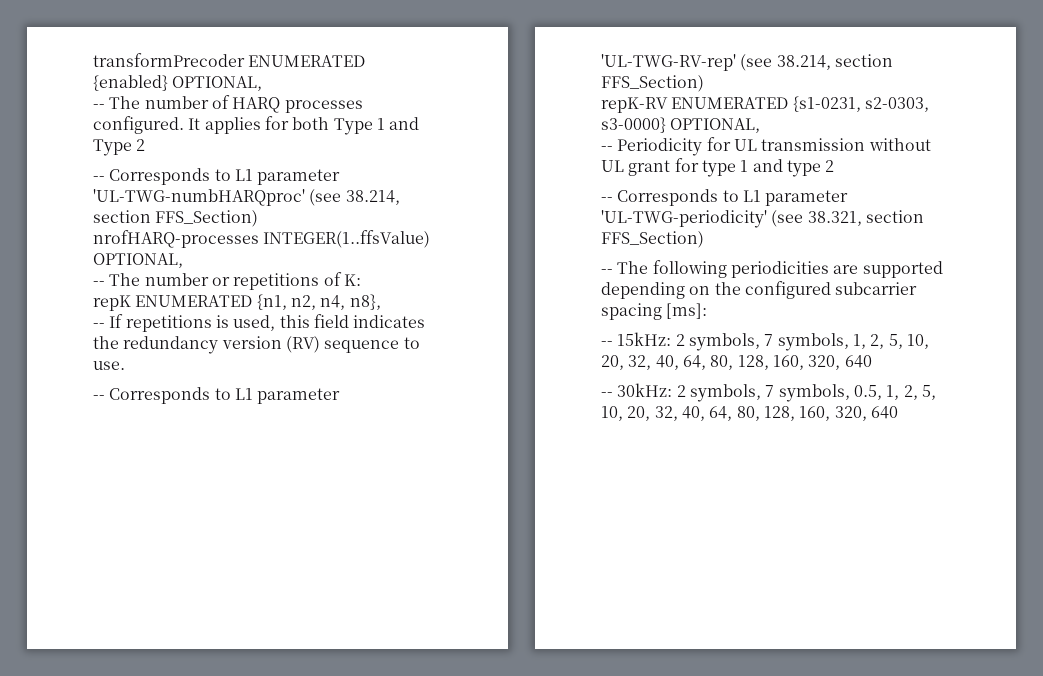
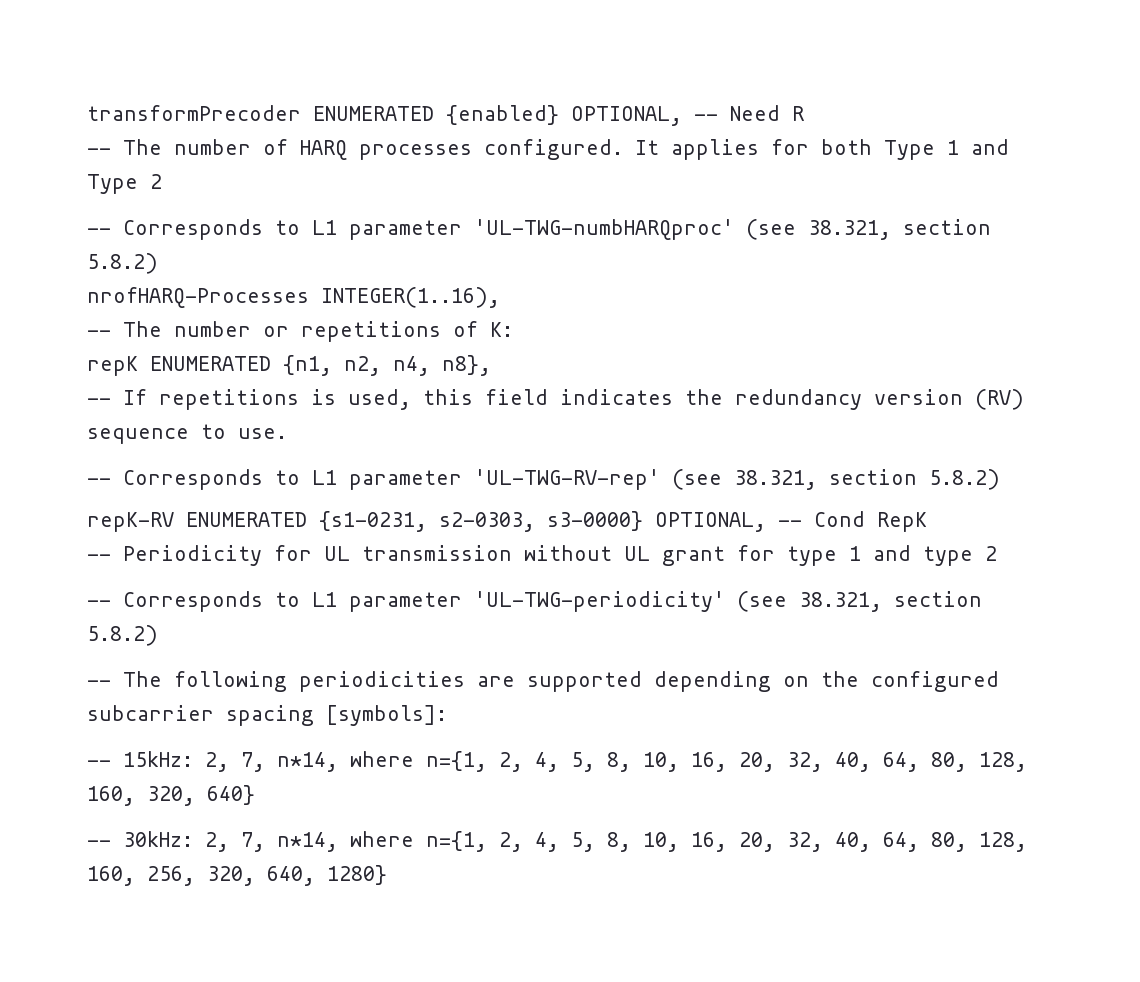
- transformPrecoder ENUMERATED {enabled} OPTIONAL,
+ transformPrecoder ENUMERATED {enabled} OPTIONAL, -- Need R
- -- Corresponds to L1 parameter 'UL-TWG-numbHARQproc' (see 38.214, section FFS_Section)
- nrofHARQ-processes INTEGER(1..ffsValue) OPTIONAL,
+ -- Corresponds to L1 parameter 'UL-TWG-numbHARQproc' (see 38.321, section 5.8.2)
+ nrofHARQ-Processes INTEGER(1..16),
- -- Corresponds to L1 parameter 'UL-TWG-RV-rep' (see 38.214, section FFS_Section)
+ -- Corresponds to L1 parameter 'UL-TWG-RV-rep' (see 38.321, section 5.8.2)
- repK-RV ENUMERATED {s1-0231, s2-0303, s3-0000} OPTIONAL,
+ repK-RV ENUMERATED {s1-0231, s2-0303, s3-0000} OPTIONAL, -- Cond RepK
- -- Corresponds to L1 parameter 'UL-TWG-periodicity' (see 38.321, section FFS_Section)
+ -- Corresponds to L1 parameter 'UL-TWG-periodicity' (see 38.321, section 5.8.2)
- -- The following periodicities are supported depending on the configured subcarrier spacing [ms]:
+ -- The following periodicities are supported depending on the configured subcarrier spacing [symbols]:
- -- 15kHz: 2 symbols, 7 symbols, 1, 2, 5, 10, 20, 32, 40, 64, 80, 128, 160, 320, 640
+ -- 15kHz: 2, 7, n*14, where n={1, 2, 4, 5, 8, 10, 16, 20, 32, 40, 64, 80, 128, 160, 320, 640}
- -- 30kHz: 2 symbols, 7 symbols, 0.5, 1, 2, 5, 10, 20, 32, 40, 64, 80, 128, 160, 320, 640
+ -- 30kHz: 2, 7, n*14, where n={1, 2, 4, 5, 8, 10, 16, 20, 32, 40, 64, 80, 128, 160, 256, 320, 640, 1280}

